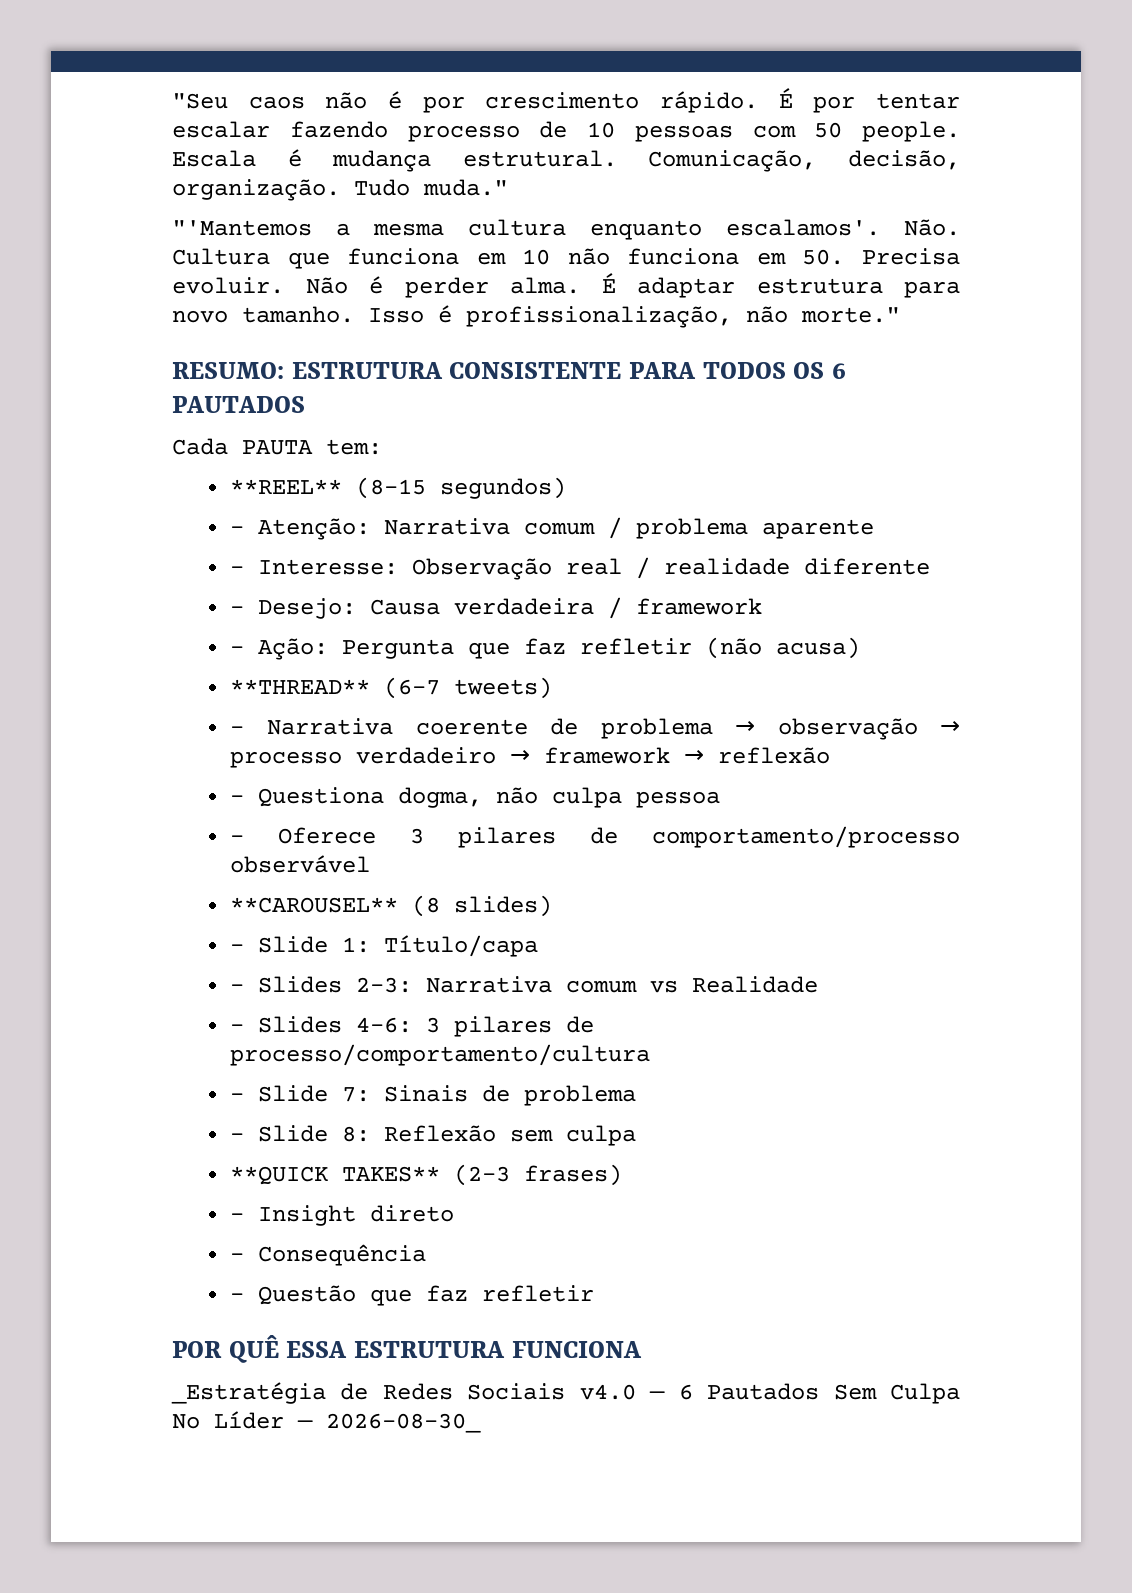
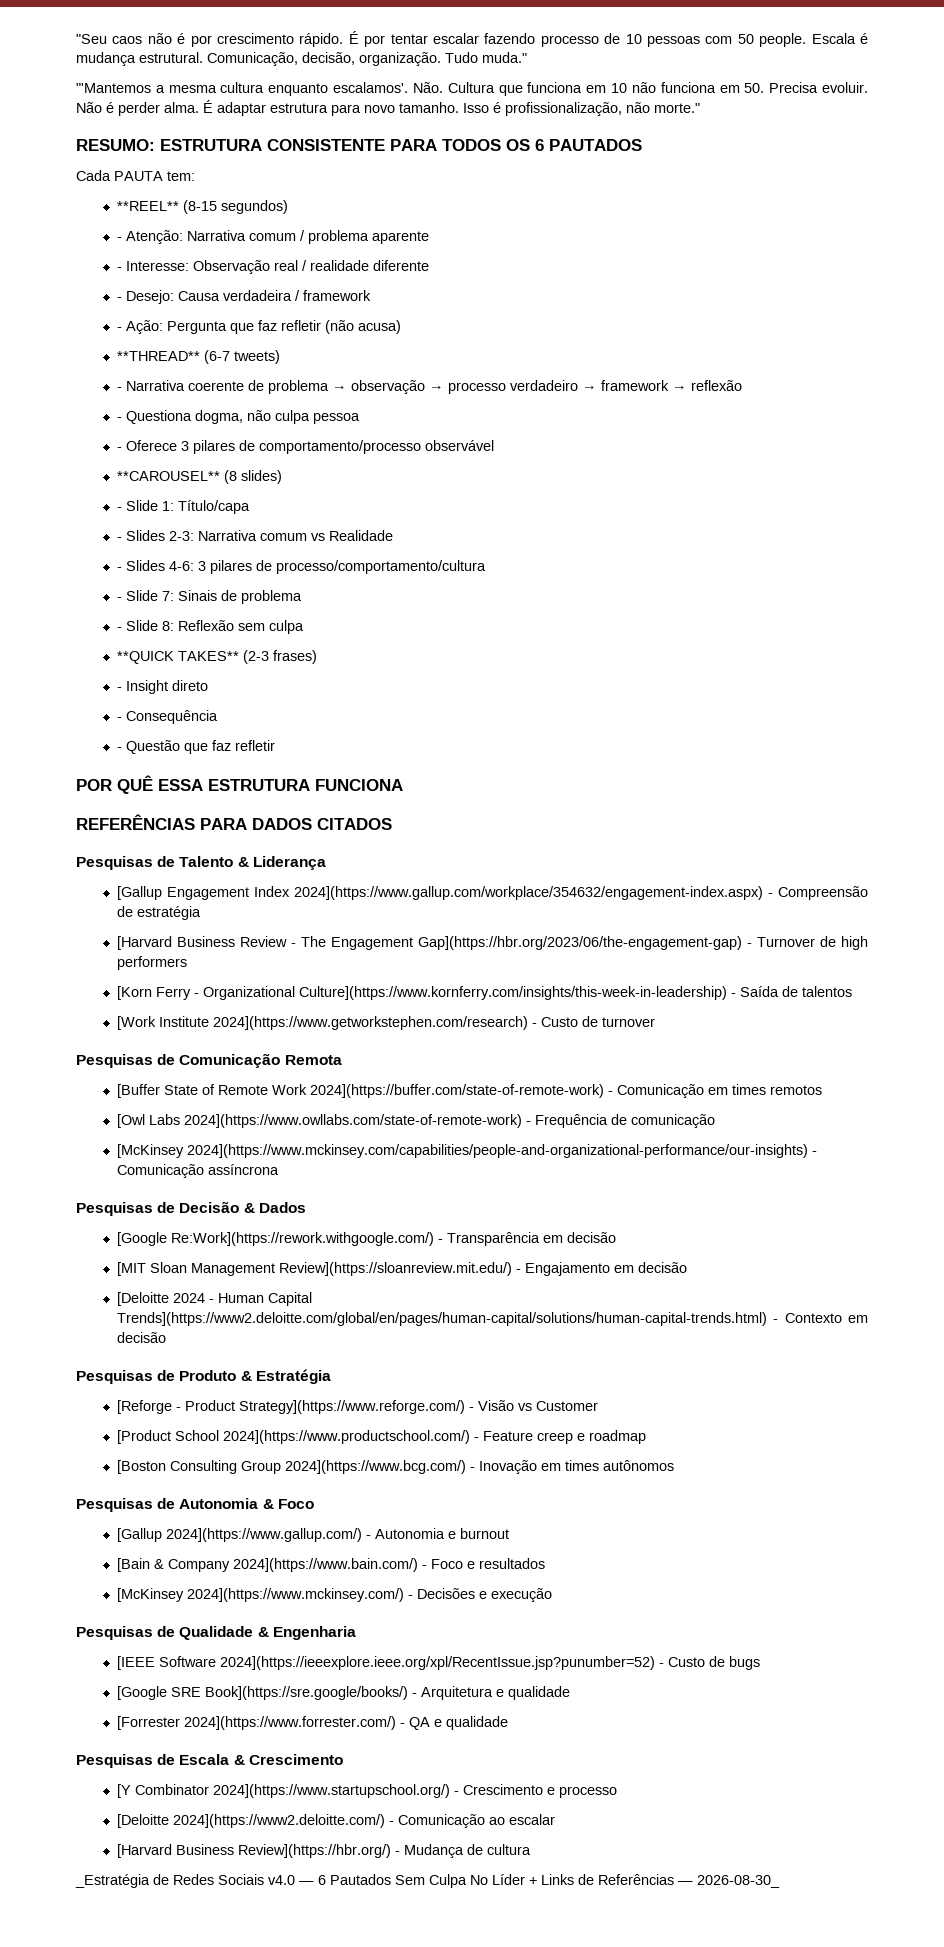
+ REFERÊNCIAS PARA DADOS CITADOS
+ Pesquisas de Talento & Liderança
+ [Gallup Engagement Index 2024](https://www.gallup.com/workplace/354632/engagement-index.aspx) - Compreensão de estratégia
+ [Harvard Business Review - The Engagement Gap](https://hbr.org/2023/06/the-engagement-gap) - Turnover de high performers
+ [Korn Ferry - Organizational Culture](https://www.kornferry.com/insights/this-week-in-leadership) - Saída de talentos
+ [Work Institute 2024](https://www.getworkstephen.com/research) - Custo de turnover
+ Pesquisas de Comunicação Remota
+ [Buffer State of Remote Work 2024](https://buffer.com/state-of-remote-work) - Comunicação em times remotos
+ [Owl Labs 2024](https://www.owllabs.com/state-of-remote-work) - Frequência de comunicação
+ [McKinsey 2024](https://www.mckinsey.com/capabilities/people-and-organizational-performance/our-insights) - Comunicação assíncrona
+ Pesquisas de Decisão & Dados
+ [Google Re:Work](https://rework.withgoogle.com/) - Transparência em decisão
+ [MIT Sloan Management Review](https://sloanreview.mit.edu/) - Engajamento em decisão
+ [Deloitte 2024 - Human Capital Trends](https://www2.deloitte.com/global/en/pages/human-capital/solutions/human-capital-trends.html) - Contexto em decisão
+ Pesquisas de Produto & Estratégia
+ [Reforge - Product Strategy](https://www.reforge.com/) - Visão vs Customer
+ [Product School 2024](https://www.productschool.com/) - Feature creep e roadmap
+ [Boston Consulting Group 2024](https://www.bcg.com/) - Inovação em times autônomos
+ Pesquisas de Autonomia & Foco
+ [Gallup 2024](https://www.gallup.com/) - Autonomia e burnout
+ [Bain & Company 2024](https://www.bain.com/) - Foco e resultados
+ [McKinsey 2024](https://www.mckinsey.com/) - Decisões e execução
+ Pesquisas de Qualidade & Engenharia
+ [IEEE Software 2024](https://ieeexplore.ieee.org/xpl/RecentIssue.jsp?punumber=52) - Custo de bugs
+ [Google SRE Book](https://sre.google/books/) - Arquitetura e qualidade
+ [Forrester 2024](https://www.forrester.com/) - QA e qualidade
+ Pesquisas de Escala & Crescimento
+ [Y Combinator 2024](https://www.startupschool.org/) - Crescimento e processo
+ [Deloitte 2024](https://www2.deloitte.com/) - Comunicação ao escalar
+ [Harvard Business Review](https://hbr.org/) - Mudança de cultura
- _Estratégia de Redes Sociais v4.0 — 6 Pautados Sem Culpa No Líder — 2026-08-30_
+ _Estratégia de Redes Sociais v4.0 — 6 Pautados Sem Culpa No Líder + Links de Referências — 2026-08-30_

